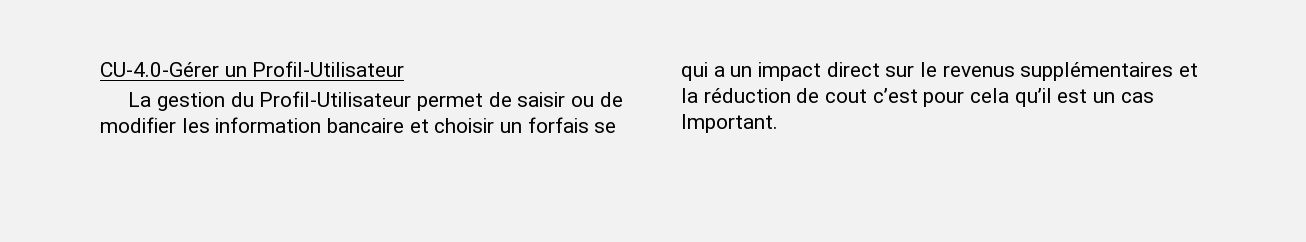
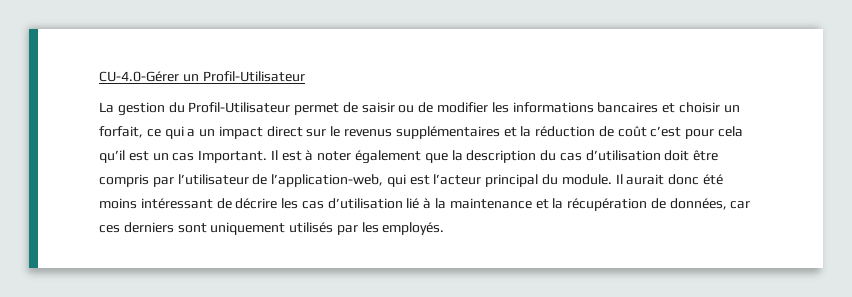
- La gestion du Profil-Utilisateur permet de saisir ou de modifier les information bancaire et choisir un forfais se qui a un impact direct sur le revenus supplémentaires et la réduction de cout c’est pour cela qu’il est un cas Important.
+ La gestion du Profil-Utilisateur permet de saisir ou de modifier les informations bancaires et choisir un forfait, ce qui a un impact direct sur le revenus supplémentaires et la réduction de coût c’est pour cela qu’il est un cas Important.
+ Il est à noter également que la description du cas d’utilisation doit être compris par l’utilisateur de l’application-web, qui est l’acteur principal du module. Il aurait donc été moins intéressant de décrire les cas d’utilisation lié à la maintenance et la récupération de données, car ces derniers sont uniquement utilisés par les employés.

